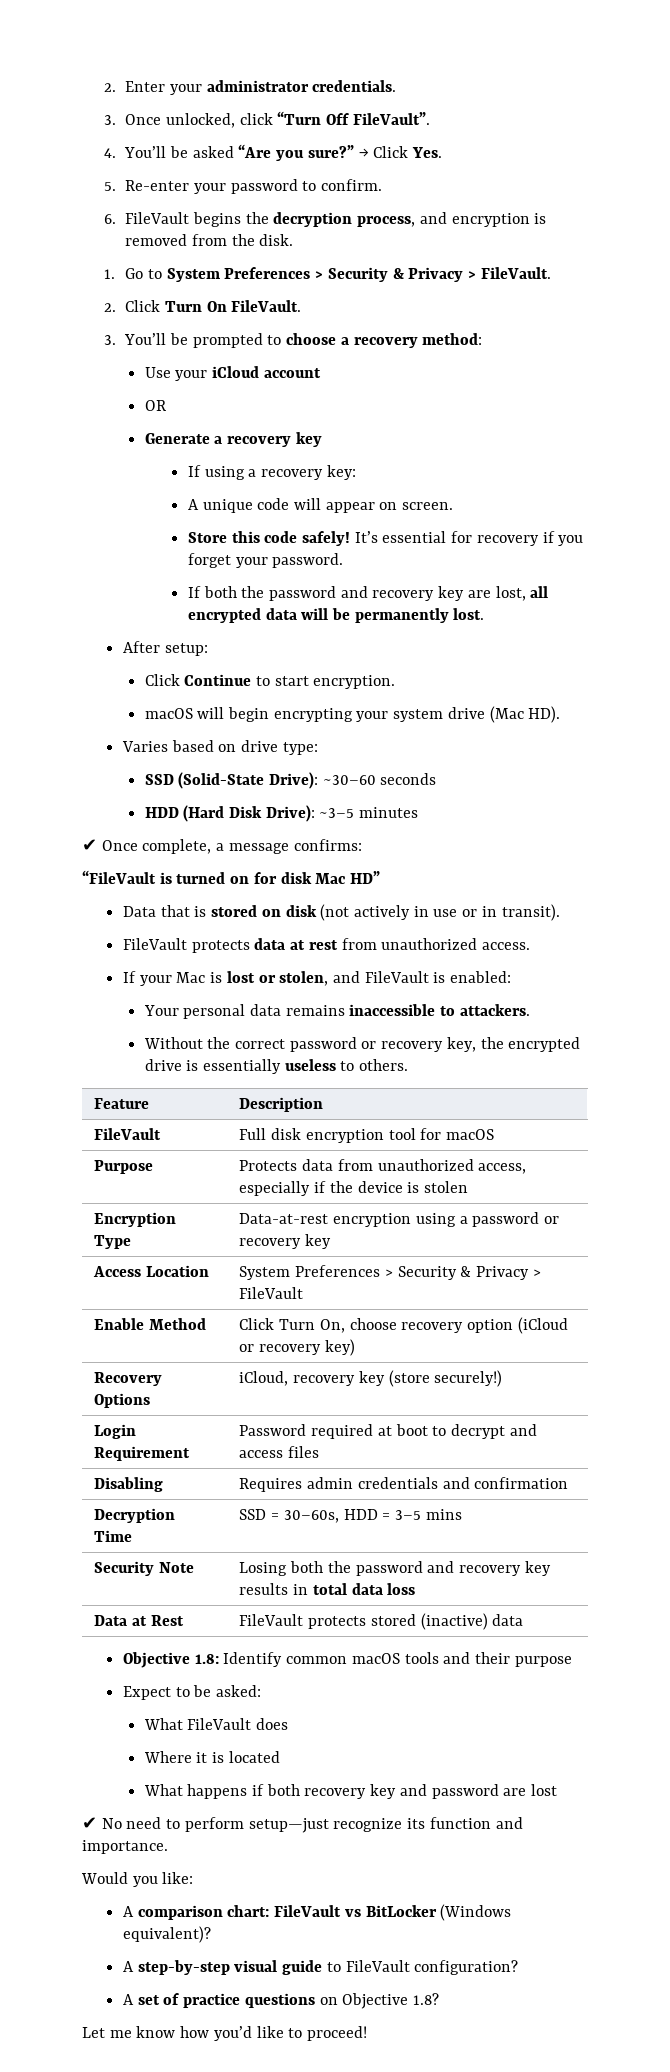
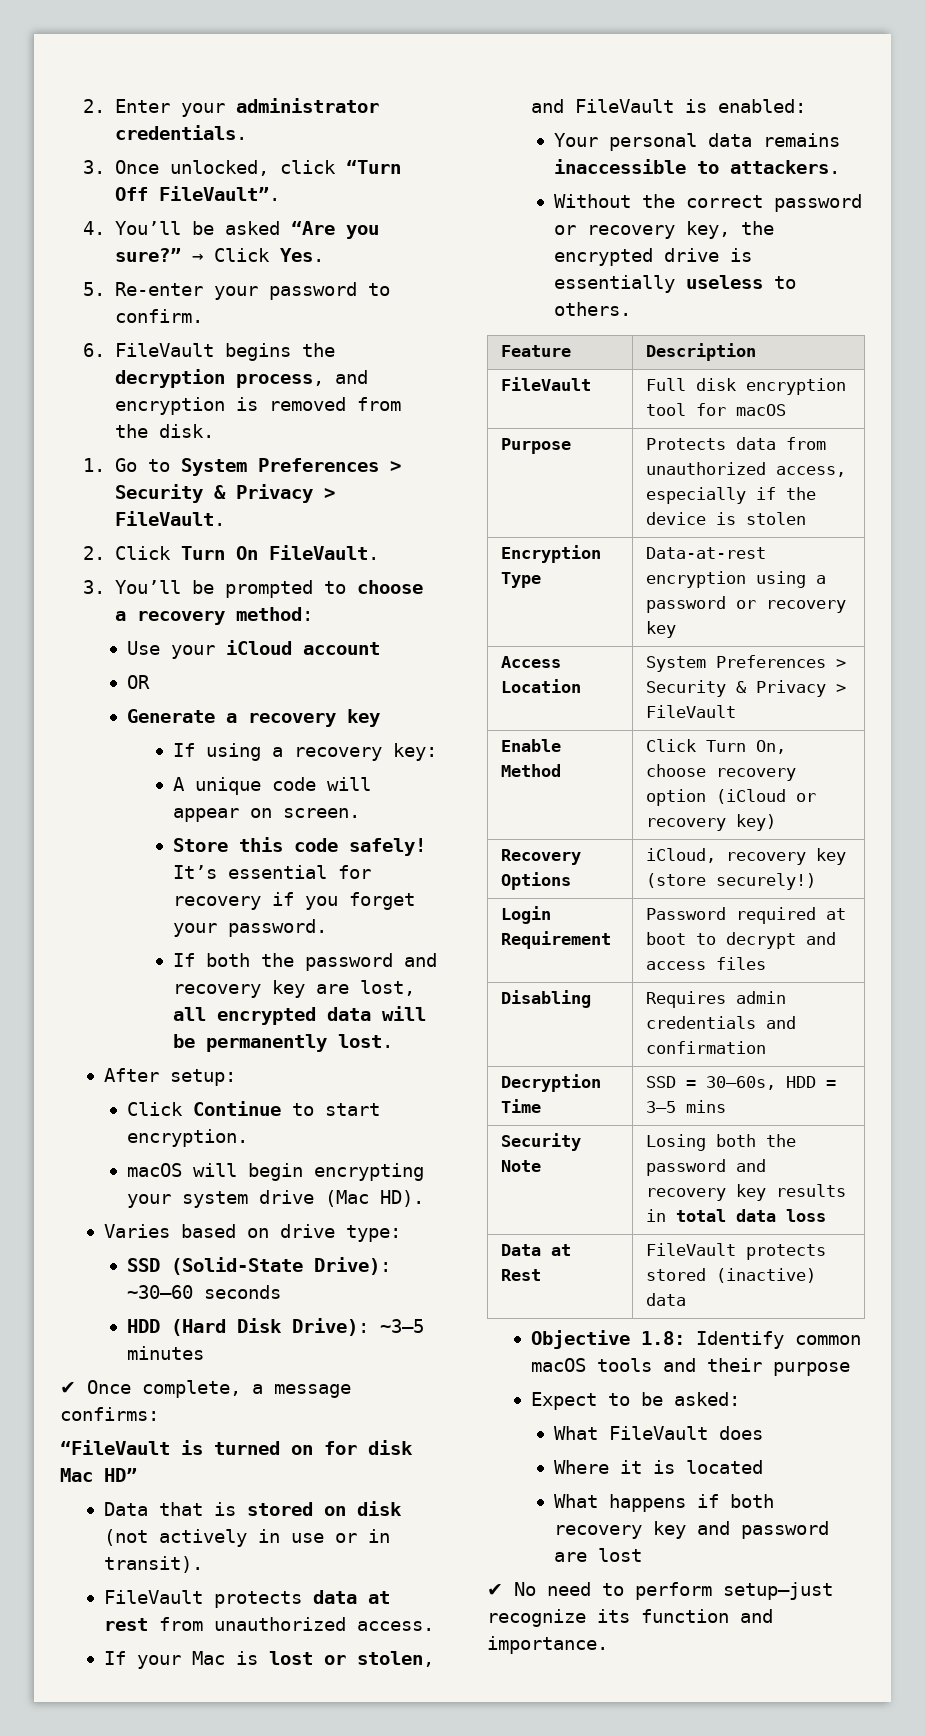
- Would you like:
- A comparison chart: FileVault vs BitLocker (Windows equivalent)?
- A step-by-step visual guide to FileVault configuration?
- A set of practice questions on Objective 1.8?
- Let me know how you’d like to proceed!

